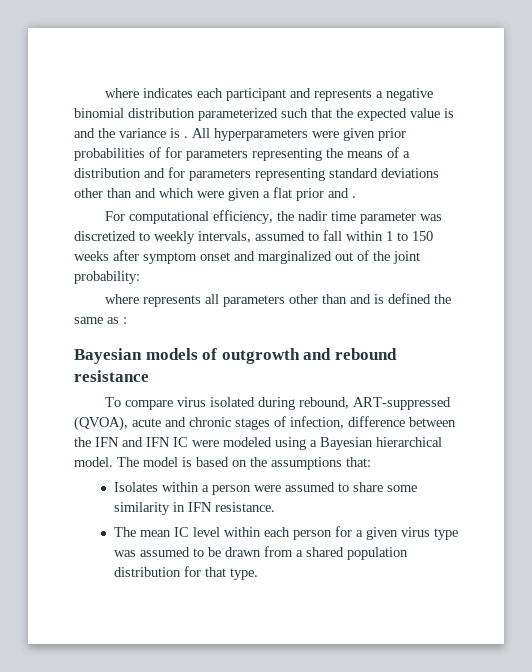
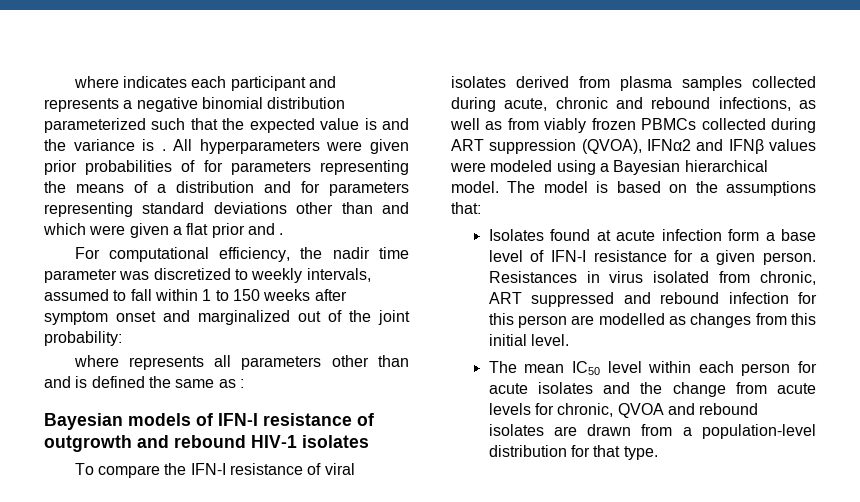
- Bayesian models of outgrowth and rebound resistance
+ Bayesian models of IFN-I resistance of outgrowth and rebound HIV-1 isolates
- To compare virus isolated during rebound, ART-suppressed (QVOA), acute and chronic stages of infection, difference between the IFN and IFN IC were modeled using a Bayesian hierarchical model.
+ To compare the IFN-I resistance of viral isolates derived from plasma samples collected during acute, chronic and rebound infections, as well as from viably frozen PBMCs collected during ART suppression (QVOA), IFNα2 and IFNβ values were modeled using a Bayesian hierarchical model.
- Isolates within a person were assumed to share some similarity in IFN resistance.
+ Isolates found at acute infection form a base level of IFN-I resistance for a given person. Resistances in virus isolated from chronic, ART suppressed and rebound infection for this person are modelled as changes from this initial level.
- The mean IC level within each person for a given virus type was assumed to be drawn from a shared population distribution for that type.
+ The mean IC50 level within each person for acute isolates and the change from acute levels for chronic, QVOA and rebound isolates are drawn from a population-level distribution for that type.

